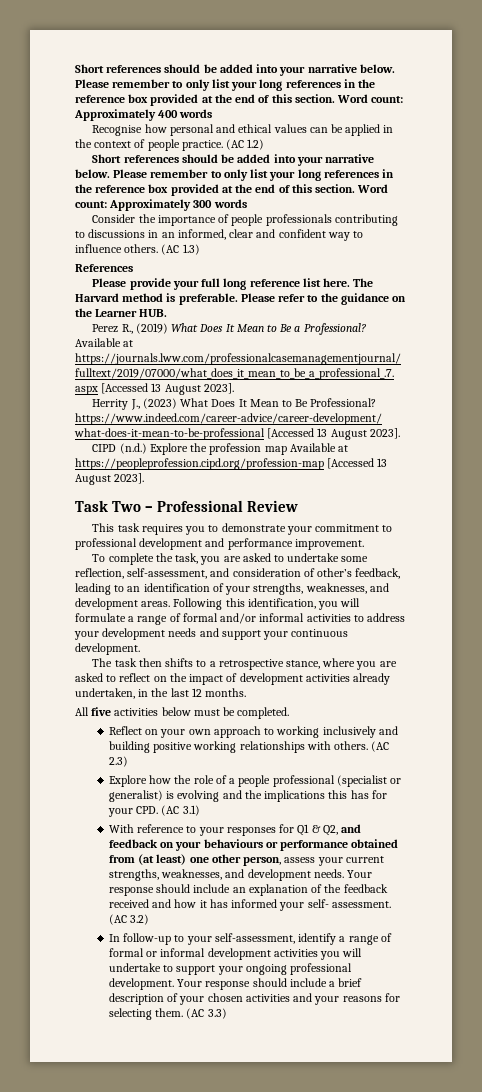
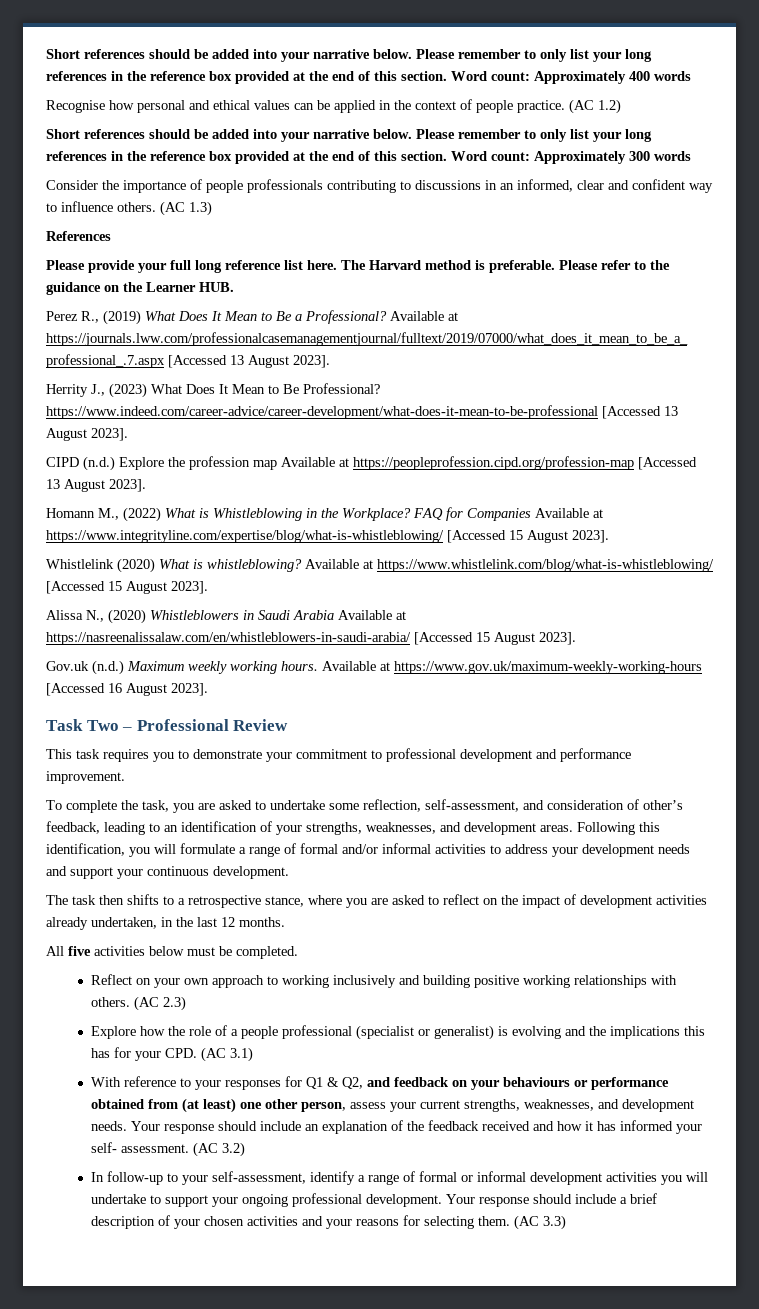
+ Homann M., (2022) What is Whistleblowing in the Workplace? FAQ for Companies Available at https://www.integrityline.com/expertise/blog/what-is-whistleblowing/ [Accessed 15 August 2023].
+ Whistlelink (2020) What is whistleblowing? Available at https://www.whistlelink.com/blog/what-is-whistleblowing/ [Accessed 15 August 2023].
+ Alissa N., (2020) Whistleblowers in Saudi Arabia Available at https://nasreenalissalaw.com/en/whistleblowers-in-saudi-arabia/ [Accessed 15 August 2023].
+ Gov.uk (n.d.) Maximum weekly working hours. Available at https://www.gov.uk/maximum-weekly-working-hours [Accessed 16 August 2023].

